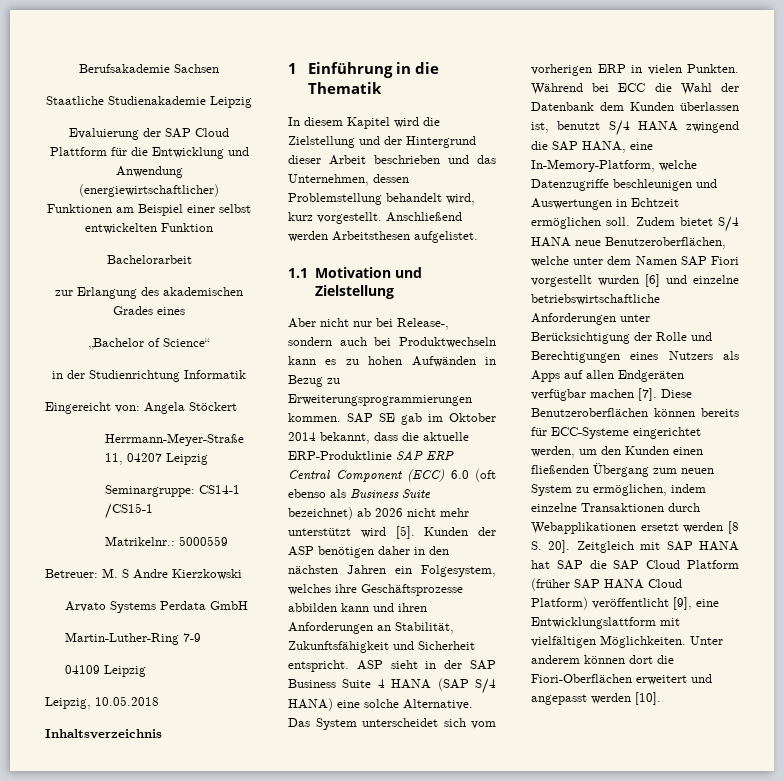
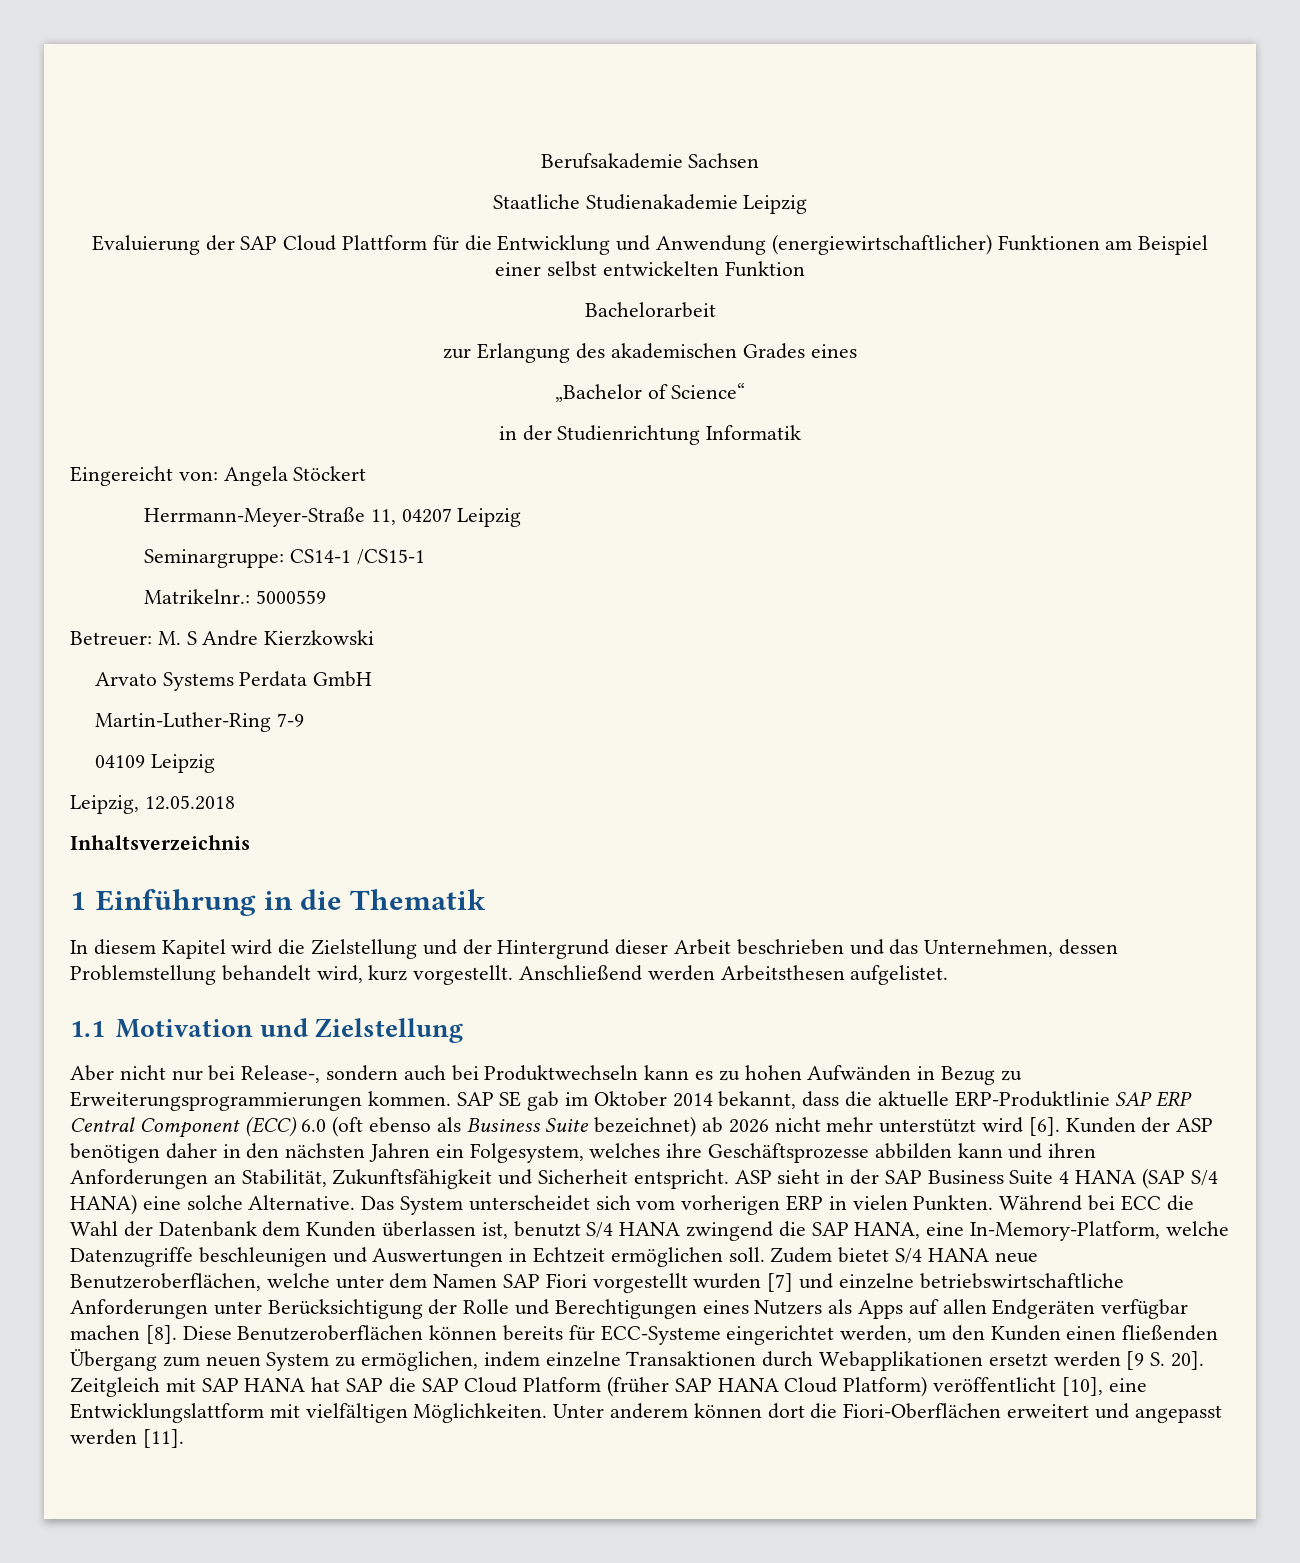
- Leipzig, 10.05.2018
+ Leipzig, 12.05.2018
- SAP SE gab im Oktober 2014 bekannt, dass die aktuelle ERP-Produktlinie SAP ERP Central Component (ECC) 6.0 (oft ebenso als Business Suite bezeichnet) ab 2026 nicht mehr unterstützt wird [5].
+ SAP SE gab im Oktober 2014 bekannt, dass die aktuelle ERP-Produktlinie SAP ERP Central Component (ECC) 6.0 (oft ebenso als Business Suite bezeichnet) ab 2026 nicht mehr unterstützt wird [6].
- Zudem bietet S/4 HANA neue Benutzeroberflächen, welche unter dem Namen SAP Fiori vorgestellt wurden [6] und einzelne betriebswirtschaftliche Anforderungen unter Berücksichtigung der Rolle und Berechtigungen eines Nutzers als Apps auf allen Endgeräten verfügbar machen [7].
+ Zudem bietet S/4 HANA neue Benutzeroberflächen, welche unter dem Namen SAP Fiori vorgestellt wurden [7] und einzelne betriebswirtschaftliche Anforderungen unter Berücksichtigung der Rolle und Berechtigungen eines Nutzers als Apps auf allen Endgeräten verfügbar machen [8].
- Diese Benutzeroberflächen können bereits für ECC-Systeme eingerichtet werden, um den Kunden einen fließenden Übergang zum neuen System zu ermöglichen, indem einzelne Transaktionen durch Webapplikationen ersetzt werden [8 S. 20].
+ Diese Benutzeroberflächen können bereits für ECC-Systeme eingerichtet werden, um den Kunden einen fließenden Übergang zum neuen System zu ermöglichen, indem einzelne Transaktionen durch Webapplikationen ersetzt werden [9 S. 20].
- Zeitgleich mit SAP HANA hat SAP die SAP Cloud Platform (früher SAP HANA Cloud Platform) veröffentlicht [9], eine Entwicklungslattform mit vielfältigen Möglichkeiten.
+ Zeitgleich mit SAP HANA hat SAP die SAP Cloud Platform (früher SAP HANA Cloud Platform) veröffentlicht [10], eine Entwicklungslattform mit vielfältigen Möglichkeiten.
- Unter anderem können dort die Fiori-Oberflächen erweitert und angepasst werden [10].
+ Unter anderem können dort die Fiori-Oberflächen erweitert und angepasst werden [11].

